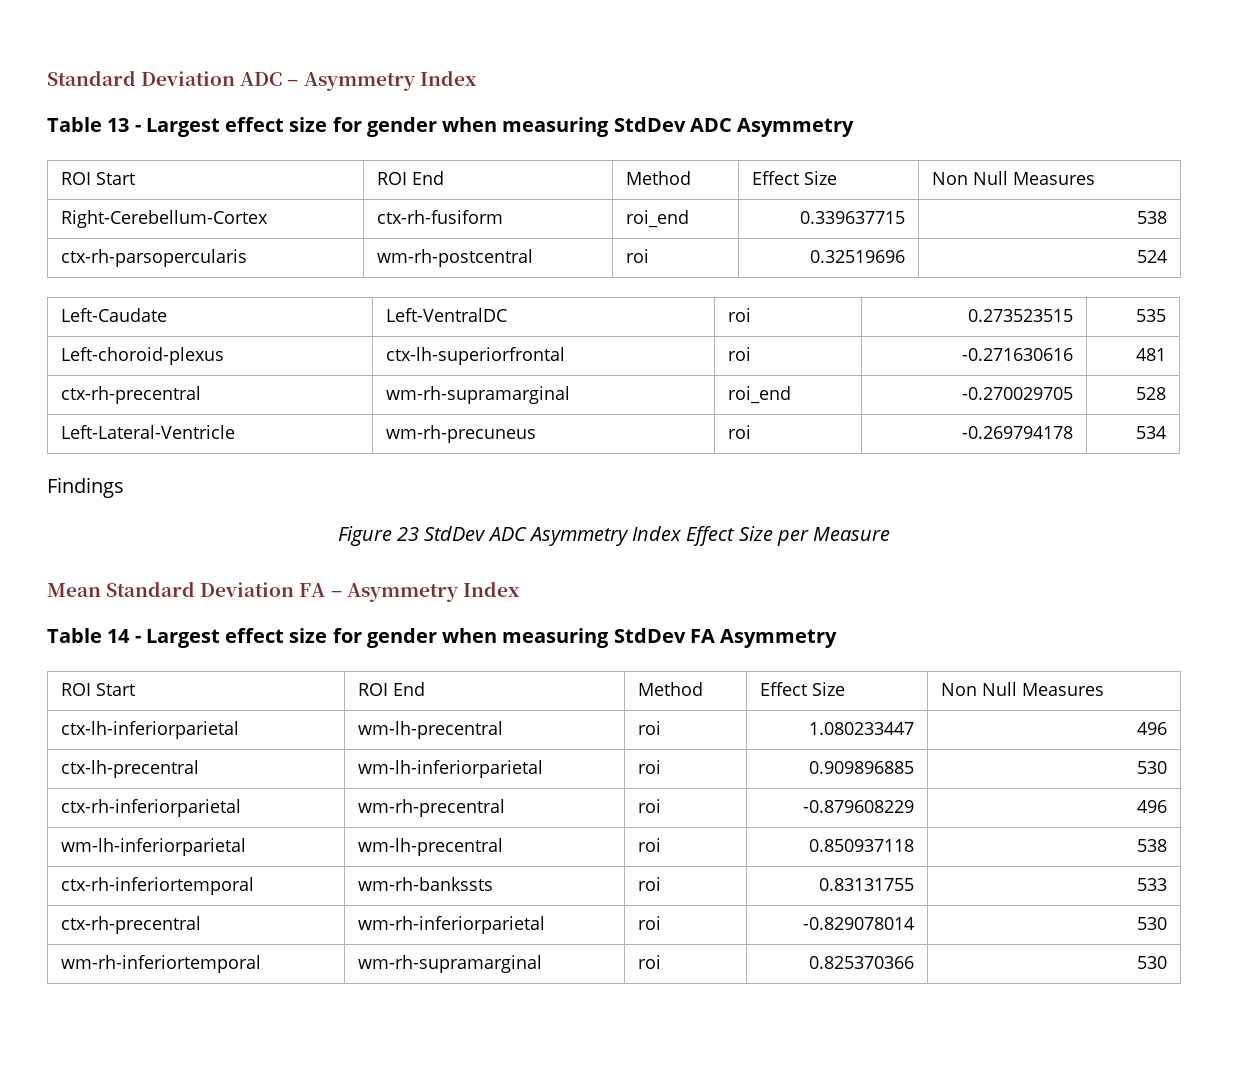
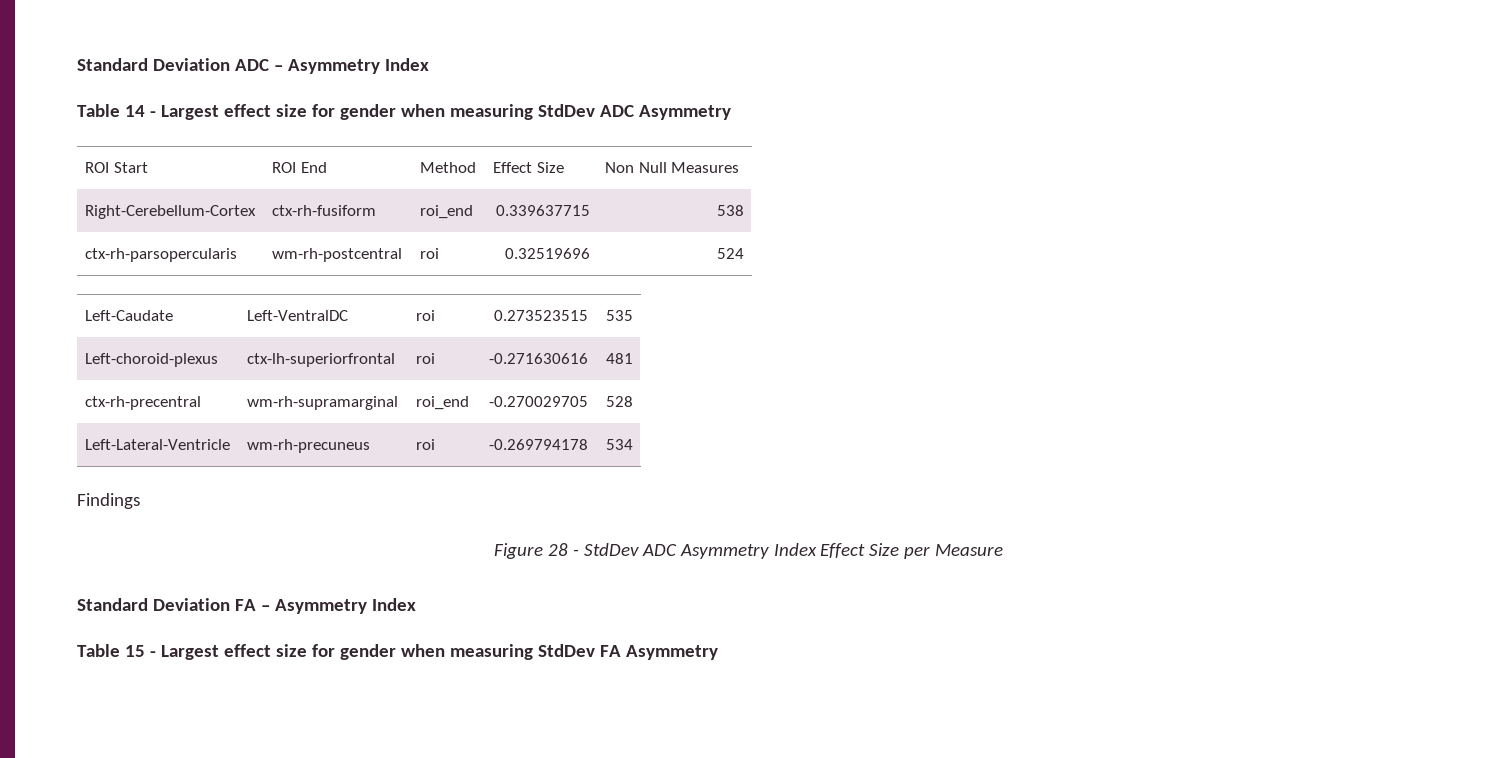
- Table 13 - Largest effect size for gender when measuring StdDev ADC Asymmetry
+ Table 14 - Largest effect size for gender when measuring StdDev ADC Asymmetry
- Figure 23 StdDev ADC Asymmetry Index Effect Size per Measure
+ Figure 28 - StdDev ADC Asymmetry Index Effect Size per Measure
- Mean Standard Deviation FA – Asymmetry Index
+ Standard Deviation FA – Asymmetry Index
- Table 14 - Largest effect size for gender when measuring StdDev FA Asymmetry
- ROI Start | ROI End | Method | Effect Size | Non Null Measures
- ctx-lh-inferiorparietal | wm-lh-precentral | roi | 1.080233447 | 496
- ctx-lh-precentral | wm-lh-inferiorparietal | roi | 0.909896885 | 530
- ctx-rh-inferiorparietal | wm-rh-precentral | roi | -0.879608229 | 496
- wm-lh-inferiorparietal | wm-lh-precentral | roi | 0.850937118 | 538
- ctx-rh-inferiortemporal | wm-rh-bankssts | roi | 0.83131755 | 533
- ctx-rh-precentral | wm-rh-inferiorparietal | roi | -0.829078014 | 530
- wm-rh-inferiortemporal | wm-rh-supramarginal | roi | 0.825370366 | 530
+ Table 15 - Largest effect size for gender when measuring StdDev FA Asymmetry

